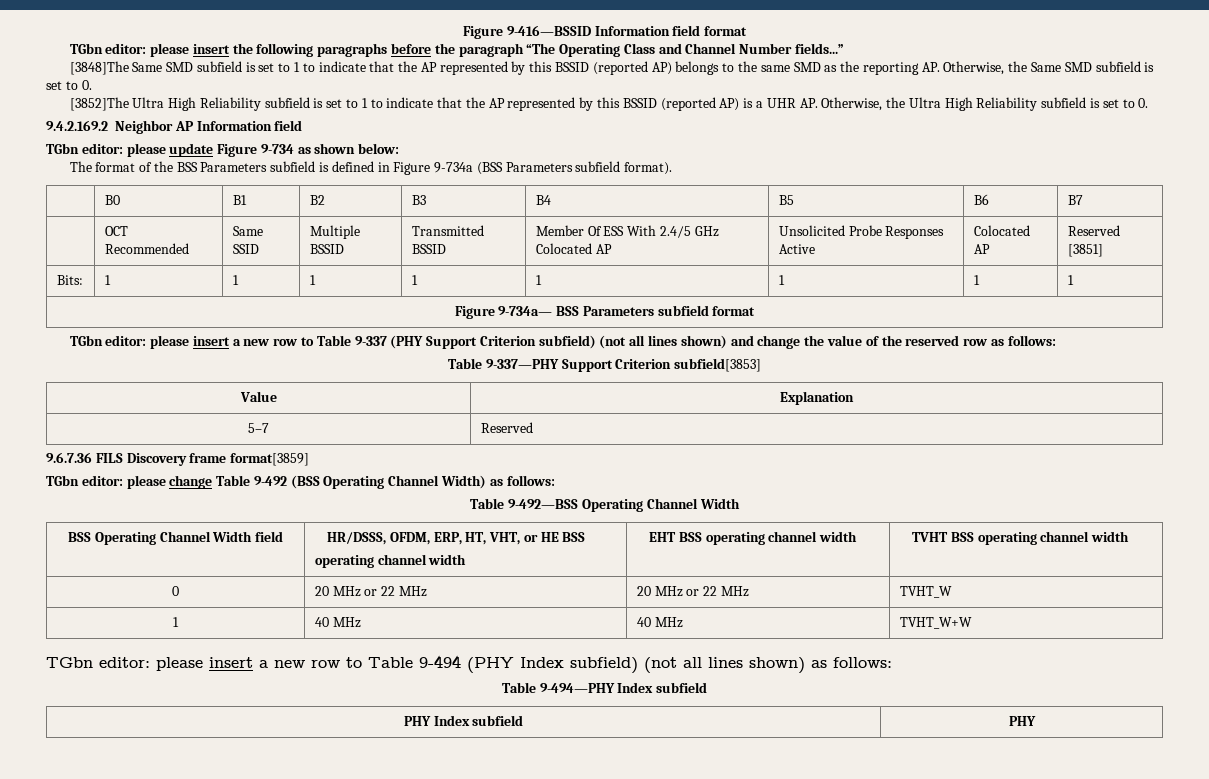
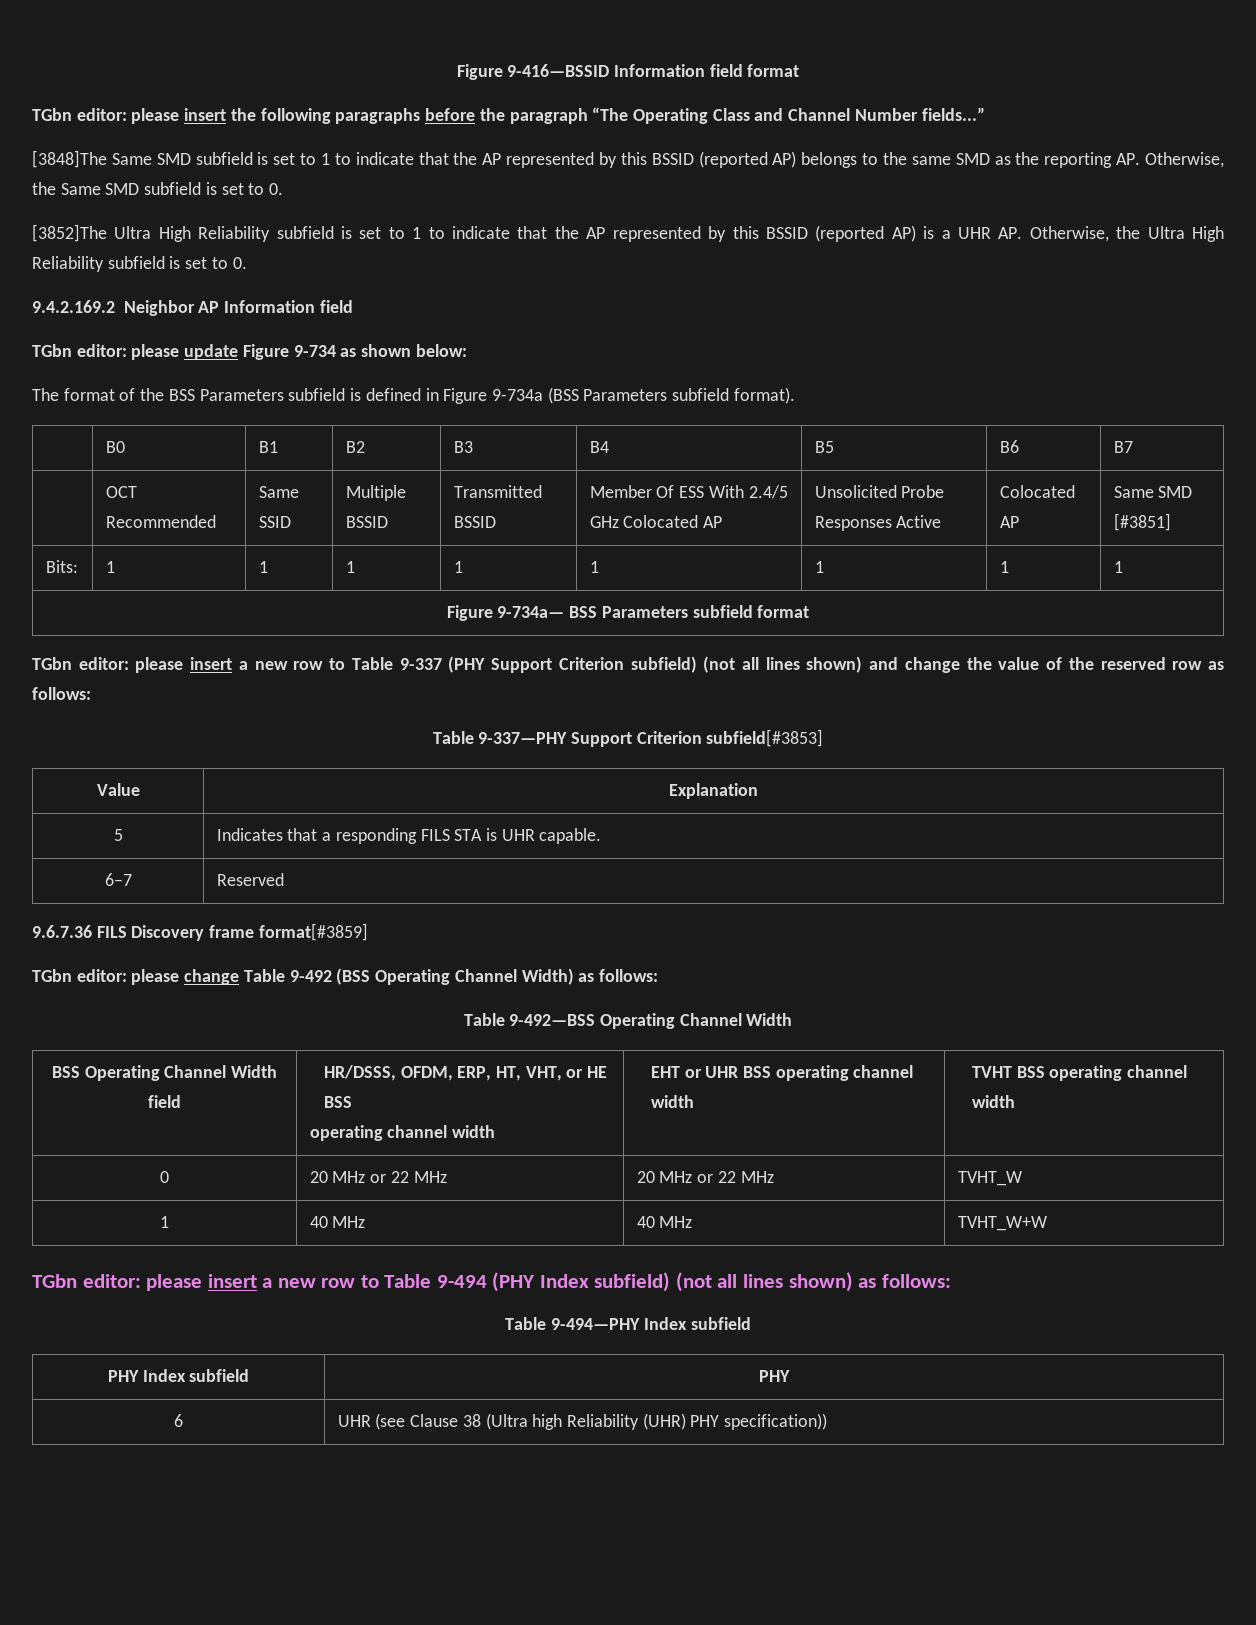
- | OCT Recommended | Same SSID | Multiple BSSID | Transmitted BSSID | Member Of ESS With 2.4/5 GHz Colocated AP | Unsolicited Probe Responses Active | Colocated AP | Reserved [3851]
+ | OCT Recommended | Same SSID | Multiple BSSID | Transmitted BSSID | Member Of ESS With 2.4/5 GHz Colocated AP | Unsolicited Probe Responses Active | Colocated AP | Same SMD [#3851]
- Table 9-337—PHY Support Criterion subfield[3853]
+ Table 9-337—PHY Support Criterion subfield[#3853]
- 5–7 | Reserved
+ 5 | Indicates that a responding FILS STA is UHR capable.
+ 6–7 | Reserved
- 9.6.7.36 FILS Discovery frame format[3859]
+ 9.6.7.36 FILS Discovery frame format[#3859]
  BSS Operating Channel Width field | HR/DSSS, OFDM, ERP, HT, VHT, or HE BSS
- operating channel width | EHT BSS operating channel width | TVHT BSS operating channel width
+ operating channel width | EHT or UHR BSS operating channel width | TVHT BSS operating channel width
+ 6 | UHR (see Clause 38 (Ultra high Reliability (UHR) PHY specification))

